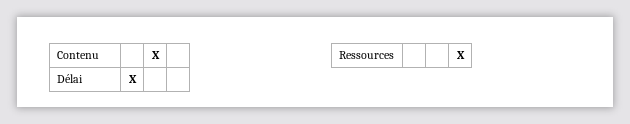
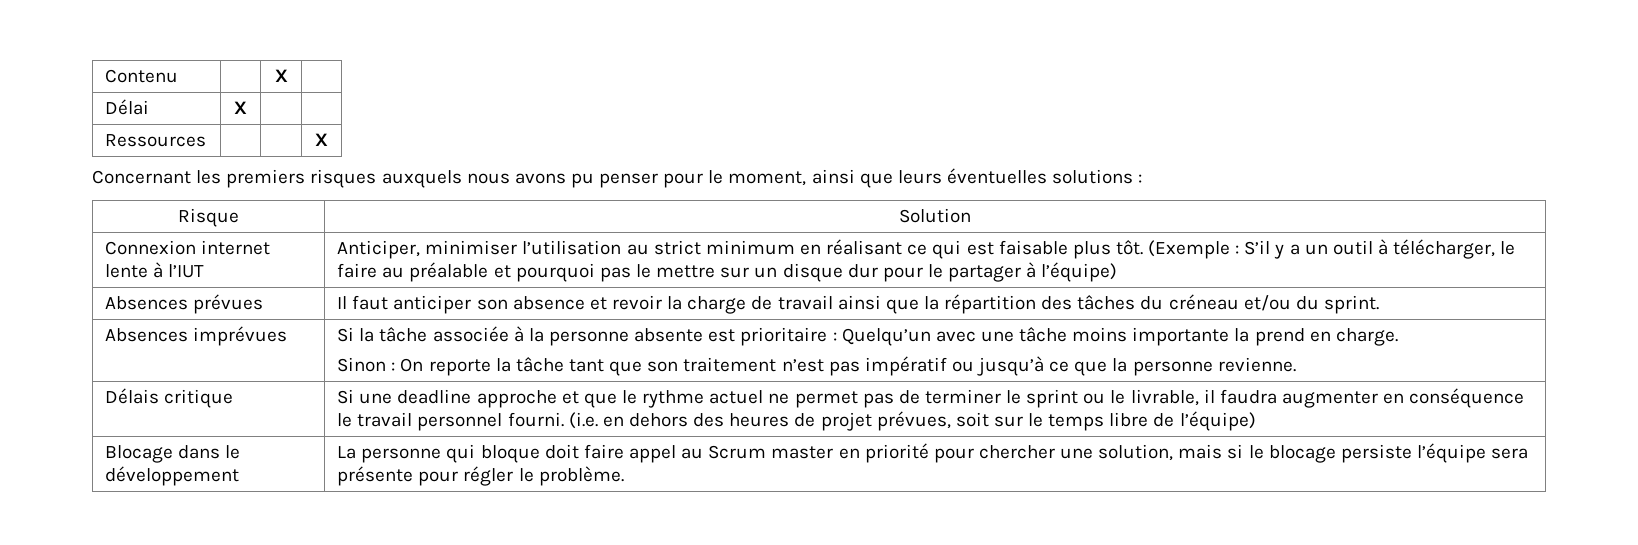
+ Concernant les premiers risques auxquels nous avons pu penser pour le moment, ainsi que leurs éventuelles solutions :
+ Risque | Solution
+ Connexion internet lente à l’IUT | Anticiper, minimiser l’utilisation au strict minimum en réalisant ce qui est faisable plus tôt. (Exemple : S’il y a un outil à télécharger, le faire au préalable et pourquoi pas le mettre sur un disque dur pour le partager à l’équipe)
+ Absences prévues | Il faut anticiper son absence et revoir la charge de travail ainsi que la répartition des tâches du créneau et/ou du sprint.
+ Absences imprévues | Si la tâche associée à la personne absente est prioritaire : Quelqu’un avec une tâche moins importante la prend en charge.
+ Sinon : On reporte la tâche tant que son traitement n’est pas impératif ou jusqu’à ce que la personne revienne.
+ Délais critique | Si une deadline approche et que le rythme actuel ne permet pas de terminer le sprint ou le livrable, il faudra augmenter en conséquence le travail personnel fourni. (i.e. en dehors des heures de projet prévues, soit sur le temps libre de l’équipe)
+ Blocage dans le développement | La personne qui bloque doit faire appel au Scrum master en priorité pour chercher une solution, mais si le blocage persiste l’équipe sera présente pour régler le problème.

